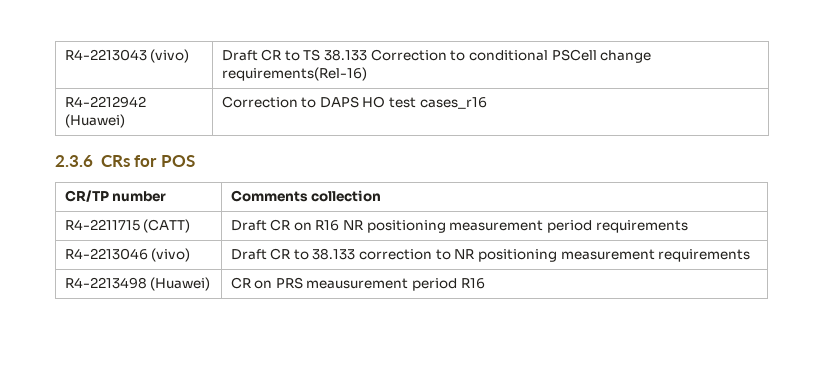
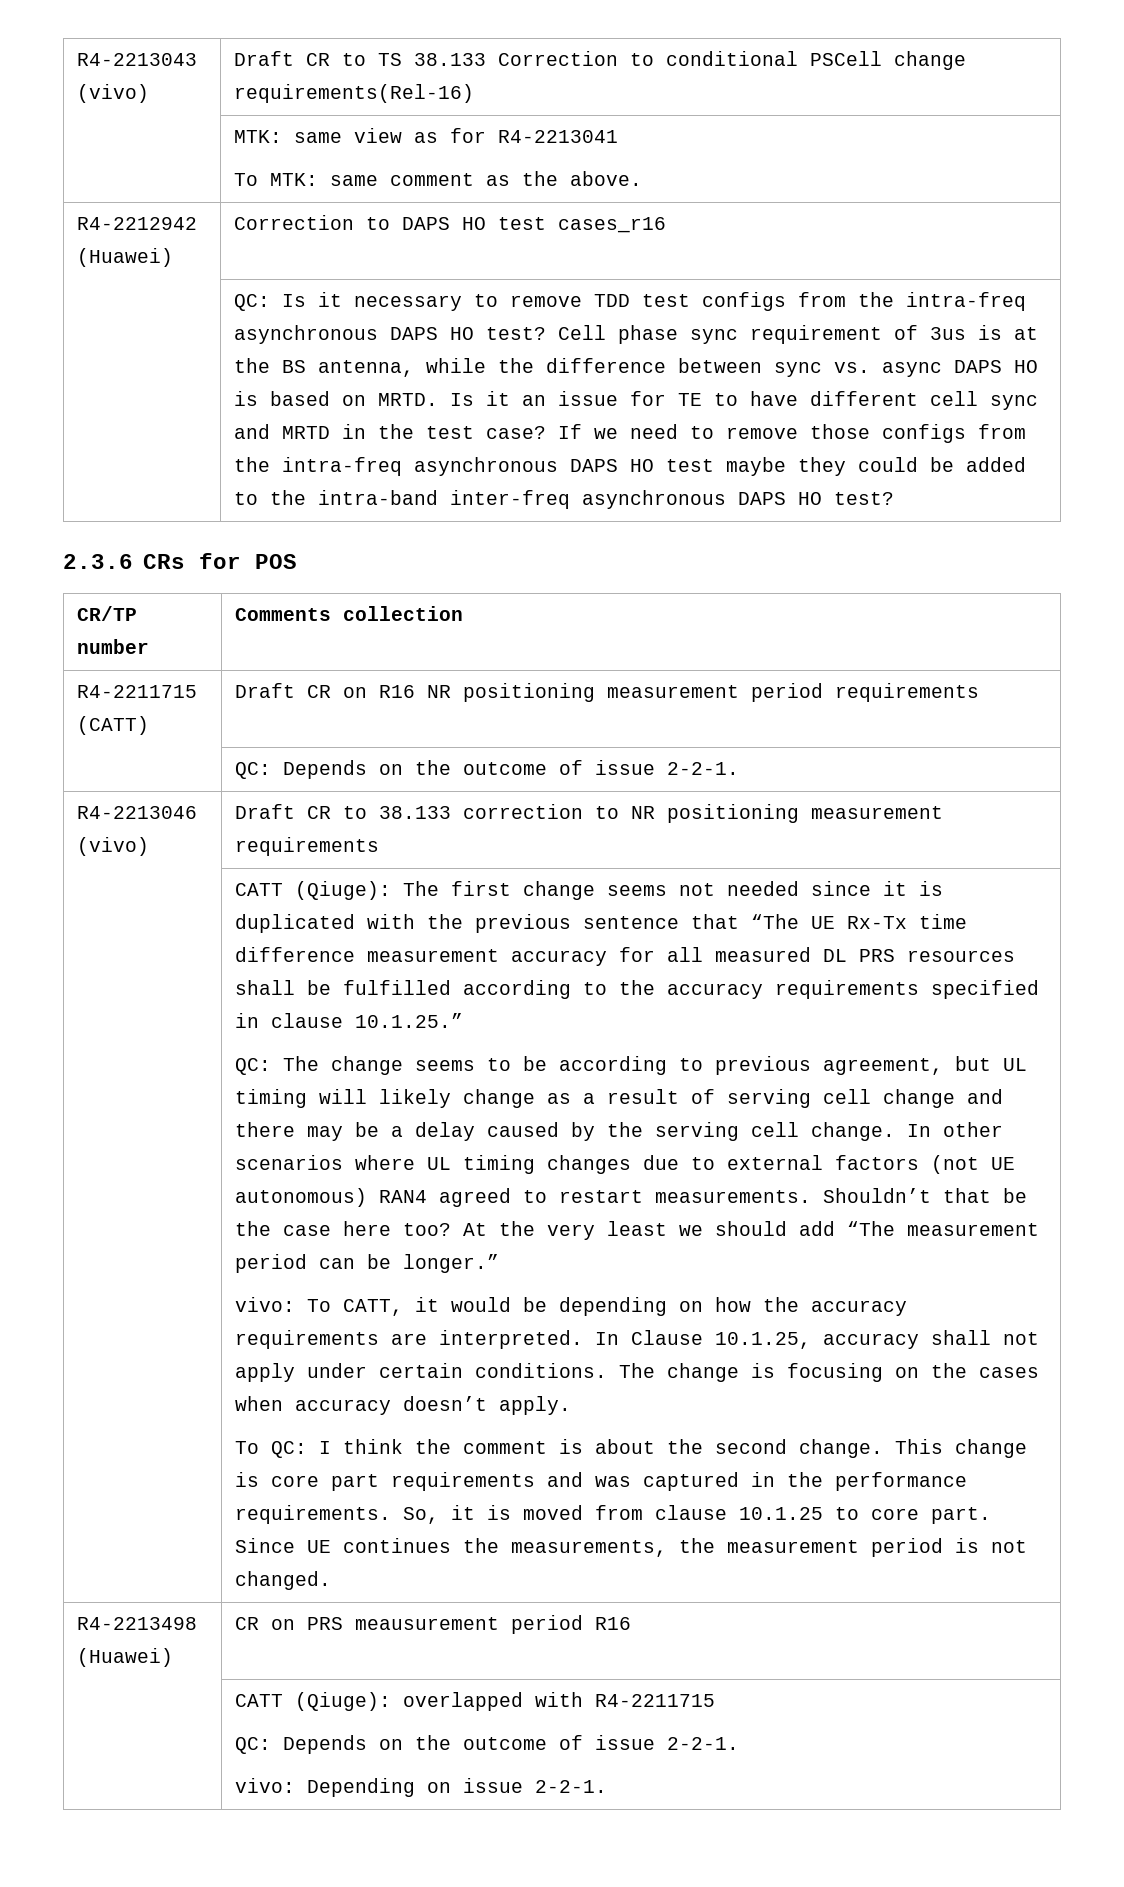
+ | MTK: same view as for R4-2213041
+ To MTK: same comment as the above.
+ QC: Is it necessary to remove TDD test configs from the intra-freq asynchronous DAPS HO test? Cell phase sync requirement of 3us is at the BS antenna, while the difference between sync vs. async DAPS HO is based on MRTD. Is it an issue for TE to have different cell sync and MRTD in the test case? If we need to remove those configs from the intra-freq asynchronous DAPS HO test maybe they could be added to the intra-band inter-freq asynchronous DAPS HO test?
+ | QC: Depends on the outcome of issue 2-2-1.
+ CATT (Qiuge): The first change seems not needed since it is duplicated with the previous sentence that “The UE Rx-Tx time difference measurement accuracy for all measured DL PRS resources shall be fulfilled according to the accuracy requirements specified in clause 10.1.25.”
+ QC: The change seems to be according to previous agreement, but UL timing will likely change as a result of serving cell change and there may be a delay caused by the serving cell change. In other scenarios where UL timing changes due to external factors (not UE autonomous) RAN4 agreed to restart measurements. Shouldn’t that be the case here too? At the very least we should add “The measurement period can be longer.”
+ vivo: To CATT, it would be depending on how the accuracy requirements are interpreted. In Clause 10.1.25, accuracy shall not apply under certain conditions. The change is focusing on the cases when accuracy doesn’t apply.
+ To QC: I think the comment is about the second change. This change is core part requirements and was captured in the performance requirements. So, it is moved from clause 10.1.25 to core part. Since UE continues the measurements, the measurement period is not changed.
+ | CATT (Qiuge): overlapped with R4-2211715
+ QC: Depends on the outcome of issue 2-2-1.
+ vivo: Depending on issue 2-2-1.

